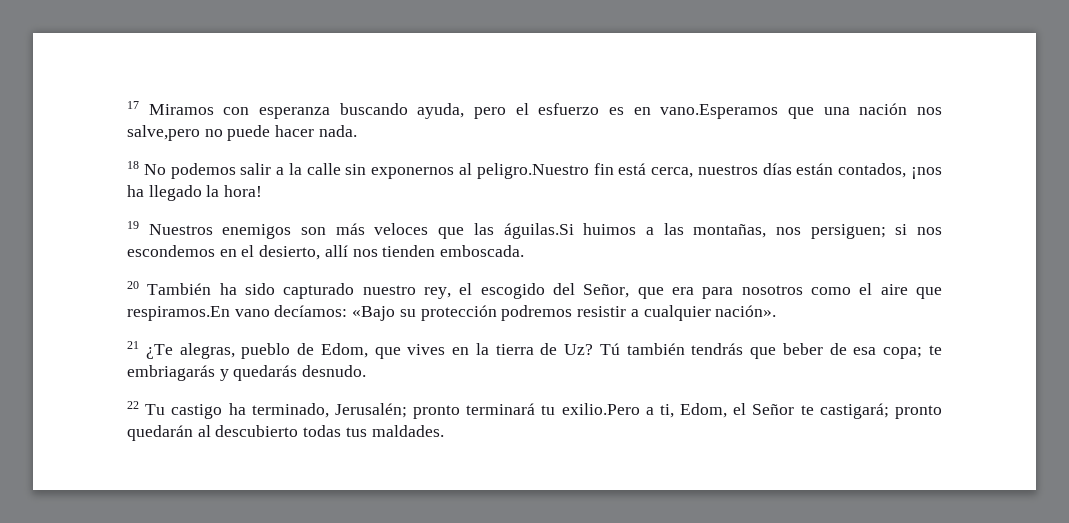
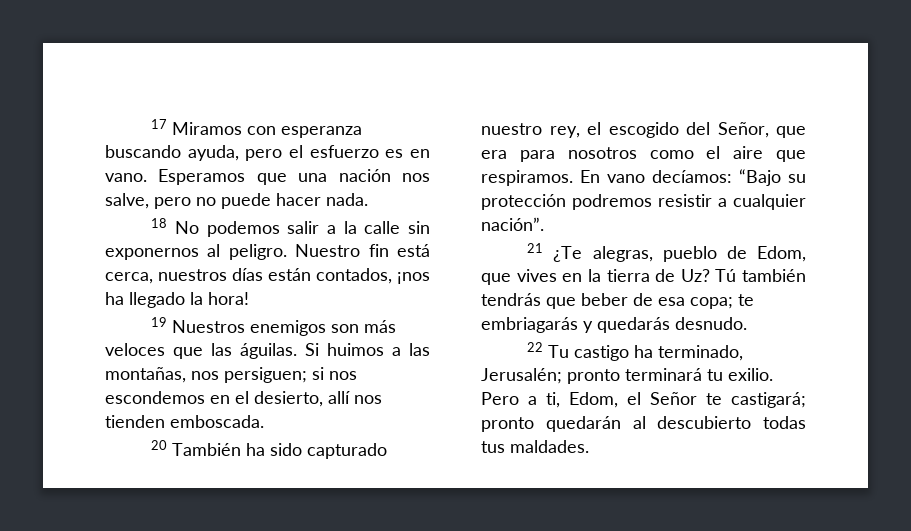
- 17 Miramos con esperanza buscando ayuda, pero el esfuerzo es en vano.Esperamos que una nación nos salve,pero no puede hacer nada.
+ 17 Miramos con esperanza buscando ayuda, pero el esfuerzo es en vano. Esperamos que una nación nos salve, pero no puede hacer nada.
- 18 No podemos salir a la calle sin exponernos al peligro.Nuestro fin está cerca, nuestros días están contados, ¡nos ha llegado la hora!
+ 18 No podemos salir a la calle sin exponernos al peligro. Nuestro fin está cerca, nuestros días están contados, ¡nos ha llegado la hora!
- 19 Nuestros enemigos son más veloces que las águilas.Si huimos a las montañas, nos persiguen; si nos escondemos en el desierto, allí nos tienden emboscada.
+ 19 Nuestros enemigos son más veloces que las águilas. Si huimos a las montañas, nos persiguen; si nos escondemos en el desierto, allí nos tienden emboscada.
- 20 También ha sido capturado nuestro rey, el escogido del Señor, que era para nosotros como el aire que respiramos.En vano decíamos: «Bajo su protección podremos resistir a cualquier nación».
+ 20 También ha sido capturado nuestro rey, el escogido del Señor, que era para nosotros como el aire que respiramos. En vano decíamos: “Bajo su protección podremos resistir a cualquier nación”.
- 22 Tu castigo ha terminado, Jerusalén; pronto terminará tu exilio.Pero a ti, Edom, el Señor te castigará; pronto quedarán al descubierto todas tus maldades.
+ 22 Tu castigo ha terminado, Jerusalén; pronto terminará tu exilio. Pero a ti, Edom, el Señor te castigará; pronto quedarán al descubierto todas tus maldades.

